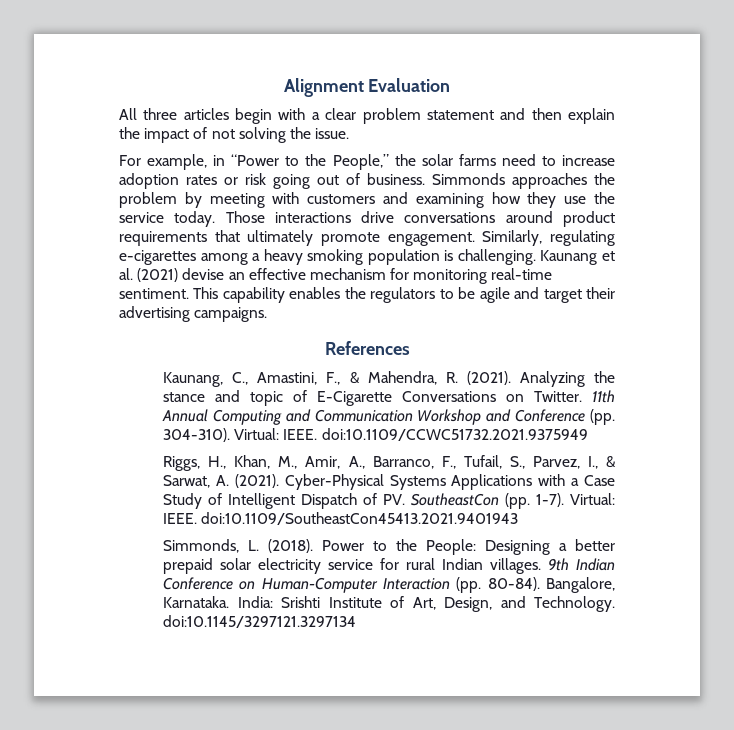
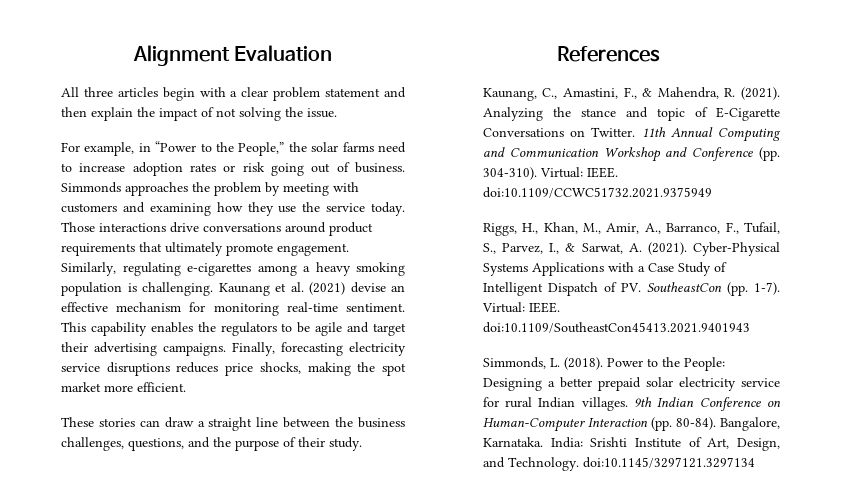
+ Finally, forecasting electricity service disruptions reduces price shocks, making the spot market more efficient.
+ These stories can draw a straight line between the business challenges, questions, and the purpose of their study.

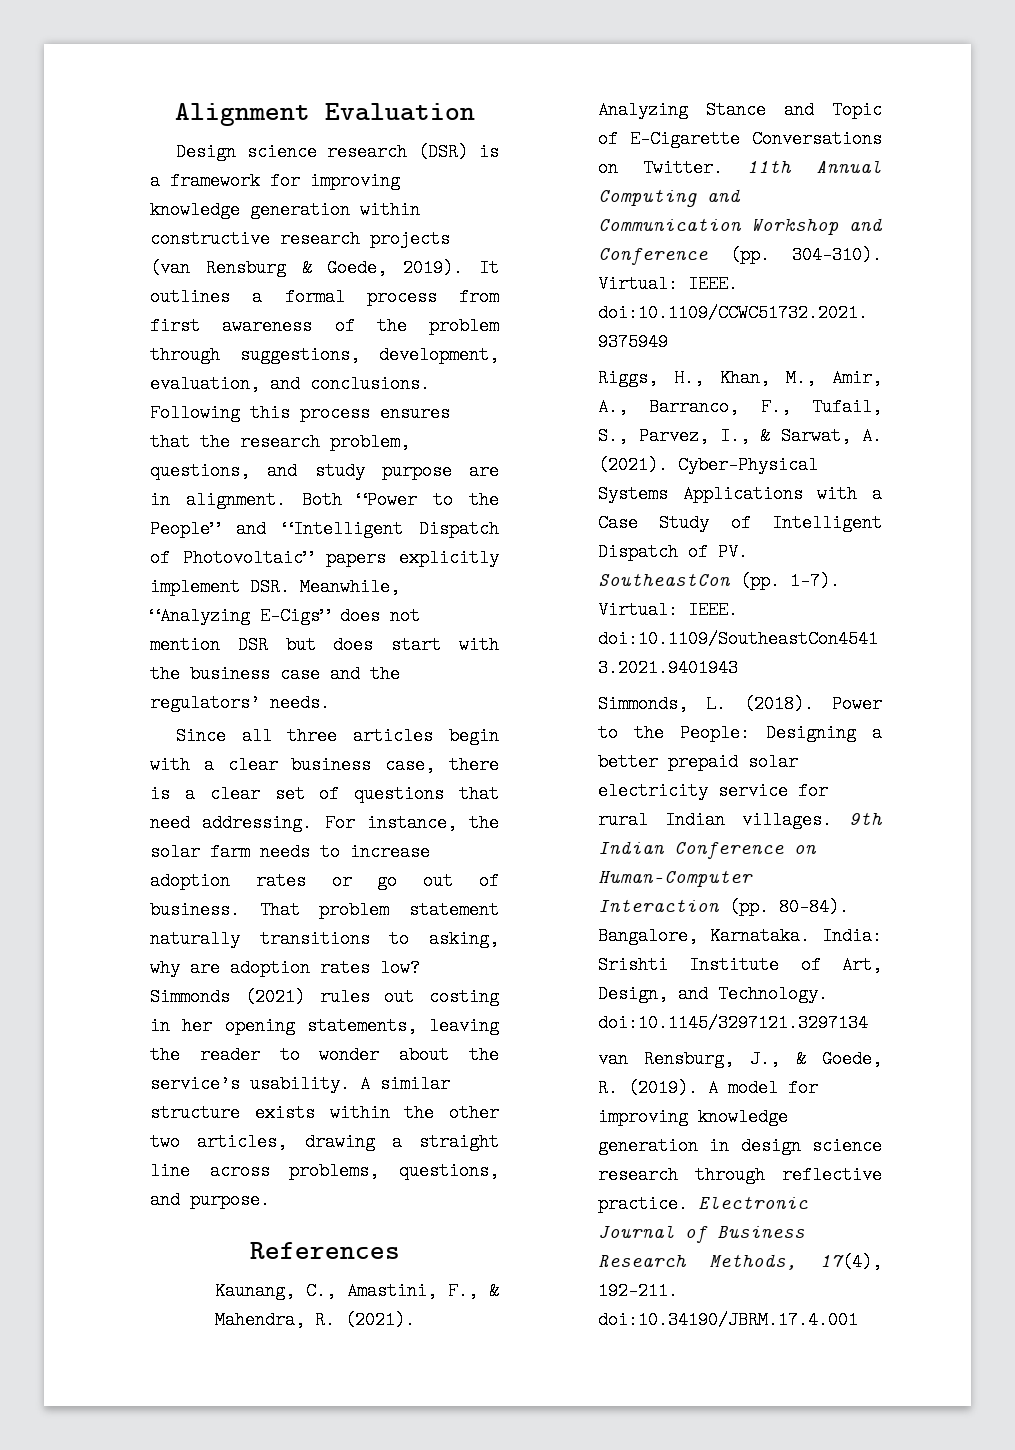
- All three articles begin with a clear problem statement and then explain the impact of not solving the issue.
- For example, in “Power to the People,” the solar farms need to increase adoption rates or risk going out of business.
+ Design science research (DSR) is a framework for improving knowledge generation within constructive research projects (van Rensburg & Goede, 2019). It outlines a formal process from first awareness of the problem through suggestions, development, evaluation, and conclusions. Following this process ensures that the research problem, questions, and study purpose are in alignment. Both “Power to the People” and “Intelligent Dispatch of Photovoltaic” papers explicitly implement DSR. Meanwhile, “Analyzing E-Cigs” does not mention DSR but does start with the business case and the regulators’ needs.
+ Since all three articles begin with a clear business case, there is a clear set of questions that need addressing. For instance, the solar farm needs to increase adoption rates or go out of business.
- Simmonds approaches the problem by meeting with customers and examining how they use the service today. Those interactions drive conversations around product requirements that ultimately promote engagement. Similarly, regulating e-cigarettes among a heavy smoking population is challenging. Kaunang et al. (2021) devise an effective mechanism for monitoring real-time sentiment. This capability enables the regulators to be agile and target their advertising campaigns. Finally, forecasting electricity service disruptions reduces price shocks, making the spot market more efficient.
- These stories can draw a straight line between the business challenges, questions, and the purpose of their study.
+ That problem statement naturally transitions to asking, why are adoption rates low? Simmonds (2021) rules out costing in her opening statements, leaving the reader to wonder about the service’s usability. A similar structure exists within the other two articles, drawing a straight line across problems, questions, and purpose.
- Analyzing the stance and topic of E-Cigarette Conversations on Twitter.
+ Analyzing Stance and Topic of E-Cigarette Conversations on Twitter.
+ van Rensburg, J., & Goede, R. (2019). A model for improving knowledge generation in design science research through reflective practice. Electronic Journal of Business Research Methods, 17(4), 192-211. doi:10.34190/JBRM.17.4.001

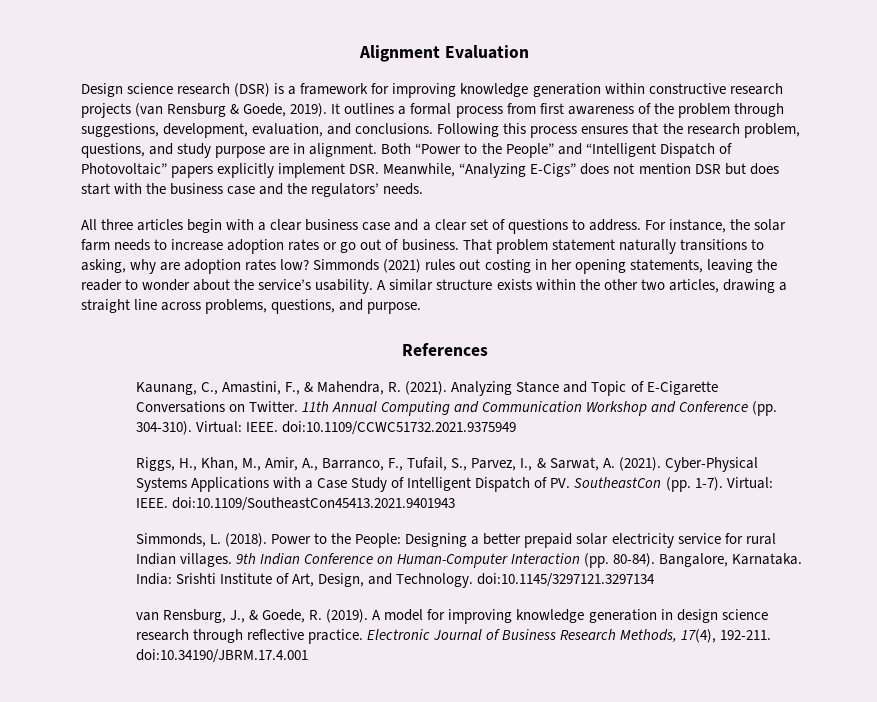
- Since all three articles begin with a clear business case, there is a clear set of questions that need addressing.
+ All three articles begin with a clear business case and a clear set of questions to address.

